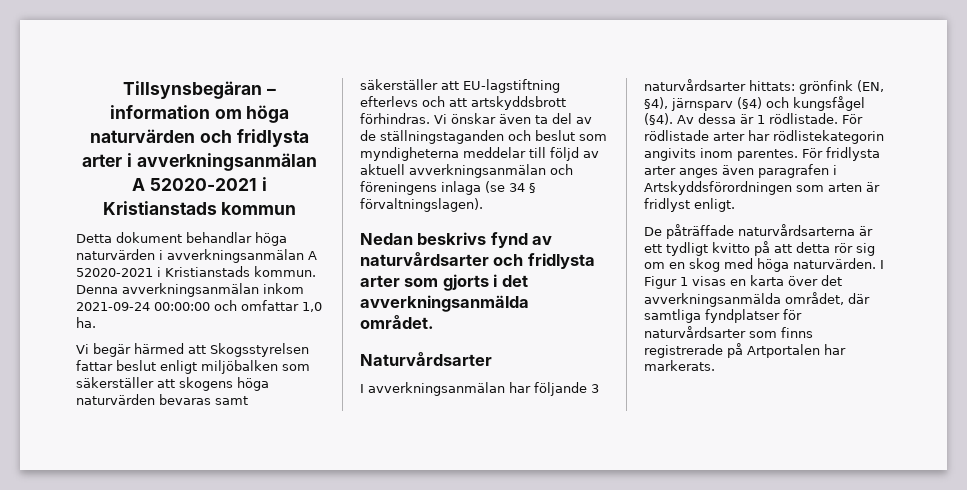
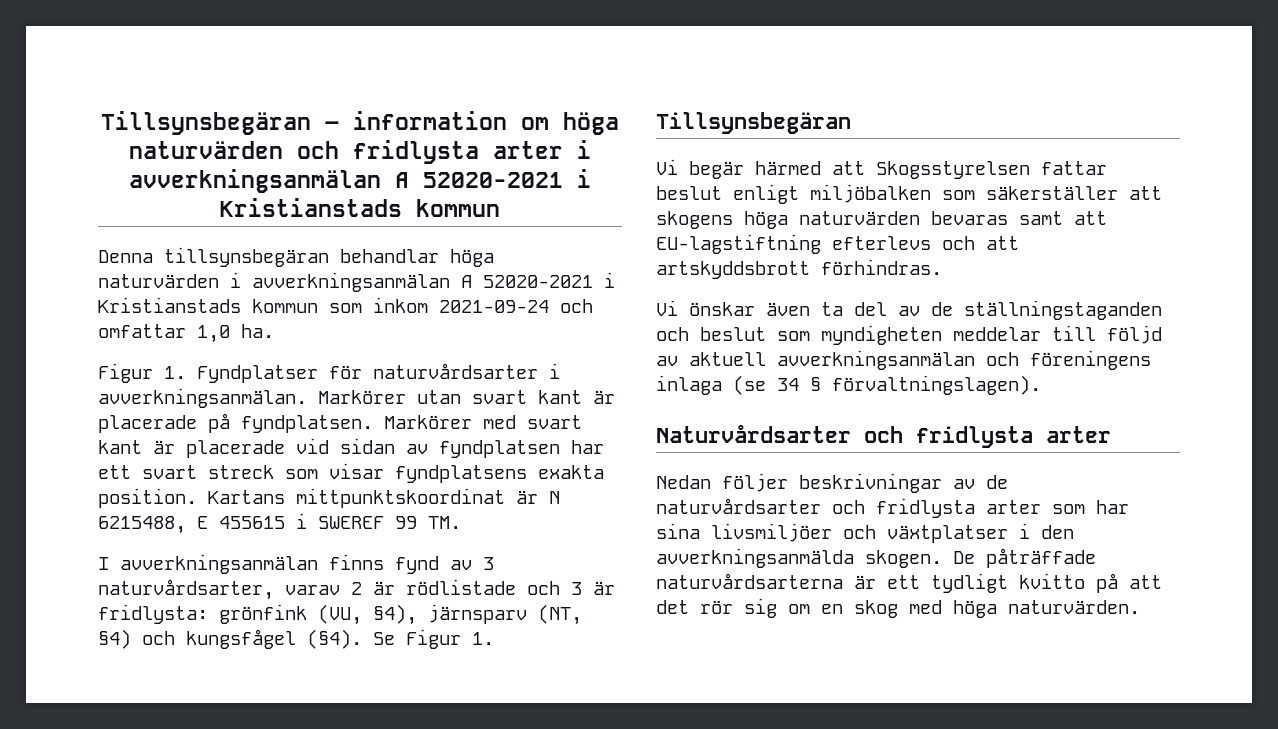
- Detta dokument behandlar höga naturvärden i avverkningsanmälan A 52020-2021 i Kristianstads kommun. Denna avverkningsanmälan inkom 2021-09-24 00:00:00 och omfattar 1,0 ha.
+ Denna tillsynsbegäran behandlar höga naturvärden i avverkningsanmälan A 52020-2021 i Kristianstads kommun som inkom 2021-09-24 och omfattar 1,0 ha.
+ Figur 1. Fyndplatser för naturvårdsarter i avverkningsanmälan. Markörer utan svart kant är placerade på fyndplatsen. Markörer med svart kant är placerade vid sidan av fyndplatsen har ett svart streck som visar fyndplatsens exakta position. Kartans mittpunktskoordinat är N 6215488, E 455615 i SWEREF 99 TM.
+ I avverkningsanmälan finns fynd av 3 naturvårdsarter, varav 2 är rödlistade och 3 är fridlysta: grönfink (VU, §4), järnsparv (NT, §4) och kungsfågel (§4). Se Figur 1.
+ Tillsynsbegäran
- Vi begär härmed att Skogsstyrelsen fattar beslut enligt miljöbalken som säkerställer att skogens höga naturvärden bevaras samt säkerställer att EU-lagstiftning efterlevs och att artskyddsbrott förhindras. Vi önskar även ta del av de ställningstaganden och beslut som myndigheterna meddelar till följd av aktuell avverkningsanmälan och föreningens inlaga (se 34 § förvaltningslagen).
+ Vi begär härmed att Skogsstyrelsen fattar beslut enligt miljöbalken som säkerställer att skogens höga naturvärden bevaras samt att EU-lagstiftning efterlevs och att artskyddsbrott förhindras.
+ Vi önskar även ta del av de ställningstaganden och beslut som myndigheten meddelar till följd av aktuell avverkningsanmälan och föreningens inlaga (se 34 § förvaltningslagen).
- Nedan beskrivs fynd av naturvårdsarter och fridlysta arter som gjorts i det avverkningsanmälda området.
- Naturvårdsarter
- I avverkningsanmälan har följande 3 naturvårdsarter hittats: grönfink (EN, §4), järnsparv (§4) och kungsfågel (§4). Av dessa är 1 rödlistade. För rödlistade arter har rödlistekategorin angivits inom parentes. För fridlysta arter anges även paragrafen i Artskyddsförordningen som arten är fridlyst enligt.
- De påträffade naturvårdsarterna är ett tydligt kvitto på att detta rör sig om en skog med höga naturvärden. I Figur 1 visas en karta över det avverkningsanmälda området, där samtliga fyndplatser för naturvårdsarter som finns registrerade på Artportalen har markerats.
+ Naturvårdsarter och fridlysta arter
+ Nedan följer beskrivningar av de naturvårdsarter och fridlysta arter som har sina livsmiljöer och växtplatser i den avverkningsanmälda skogen. De påträffade naturvårdsarterna är ett tydligt kvitto på att det rör sig om en skog med höga naturvärden.

